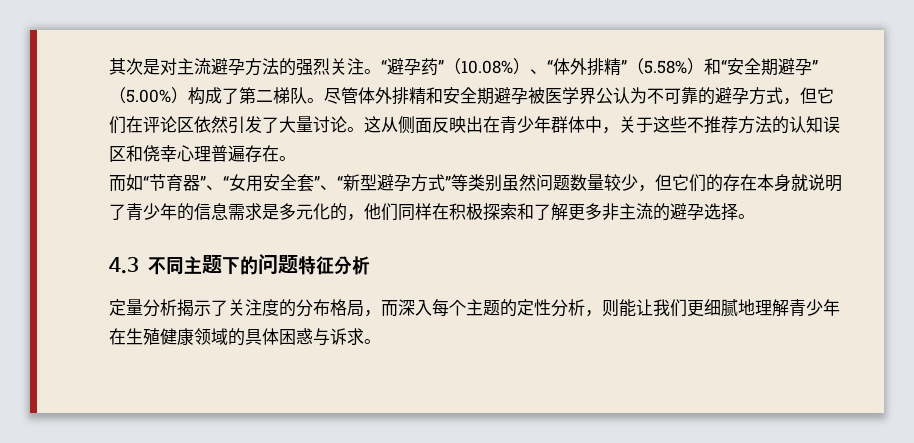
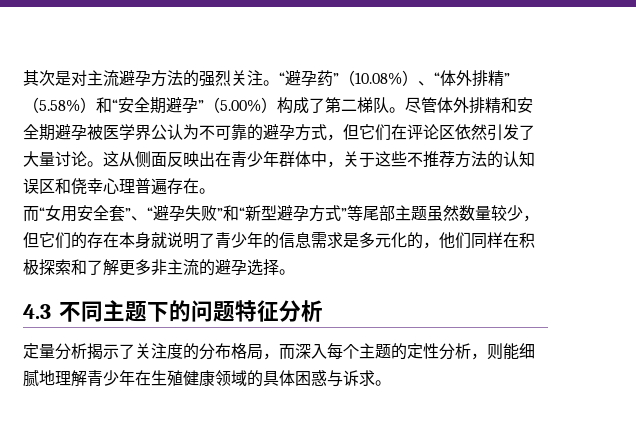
- 而如“节育器”、“女用安全套”、“新型避孕方式”等类别虽然问题数量较少，但它们的存在本身就说明了青少年的信息需求是多元化的，他们同样在积极探索和了解更多非主流的避孕选择。
+ 而“女用安全套”、“避孕失败”和“新型避孕方式”等尾部主题虽然数量较少，但它们的存在本身就说明了青少年的信息需求是多元化的，他们同样在积极探索和了解更多非主流的避孕选择。
- 定量分析揭示了关注度的分布格局，而深入每个主题的定性分析，则能让我们更细腻地理解青少年在生殖健康领域的具体困惑与诉求。
+ 定量分析揭示了关注度的分布格局，而深入每个主题的定性分析，则能细腻地理解青少年在生殖健康领域的具体困惑与诉求。

